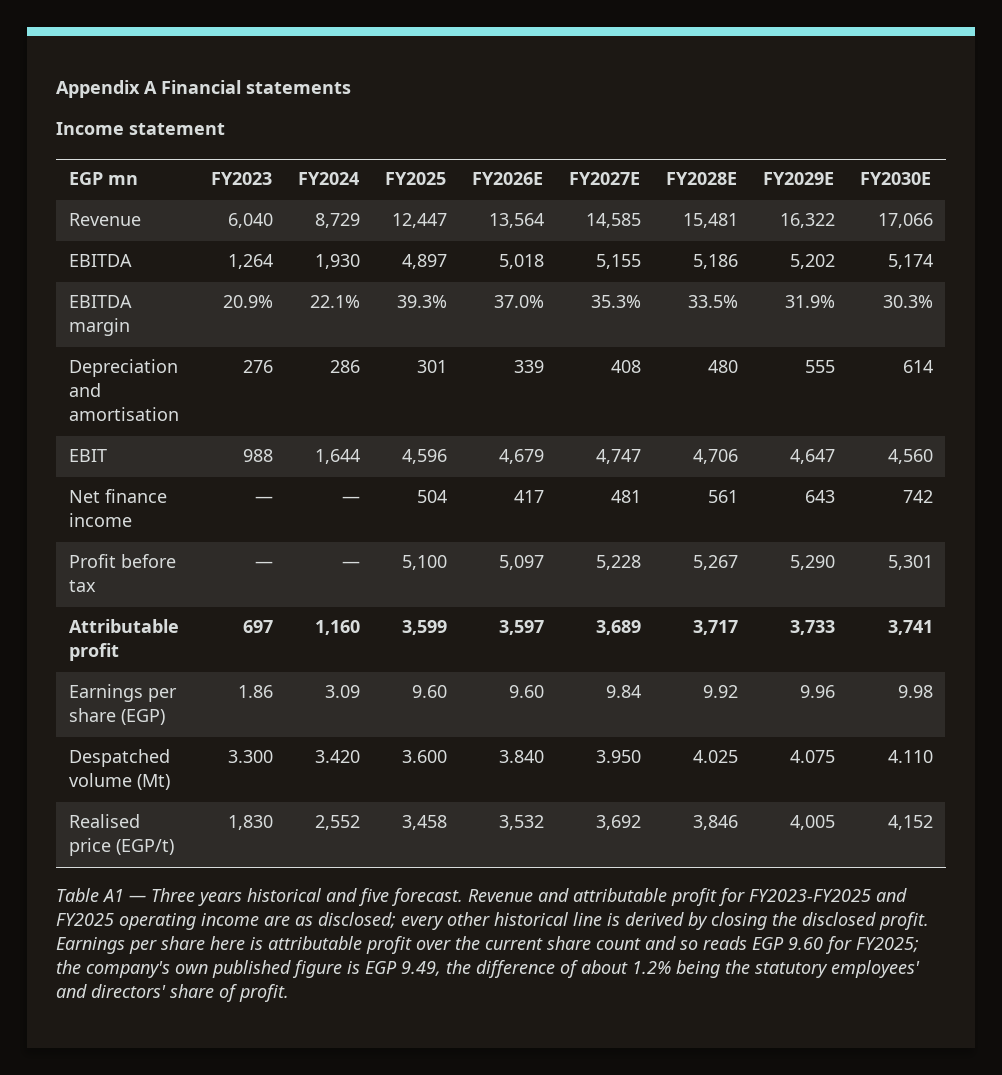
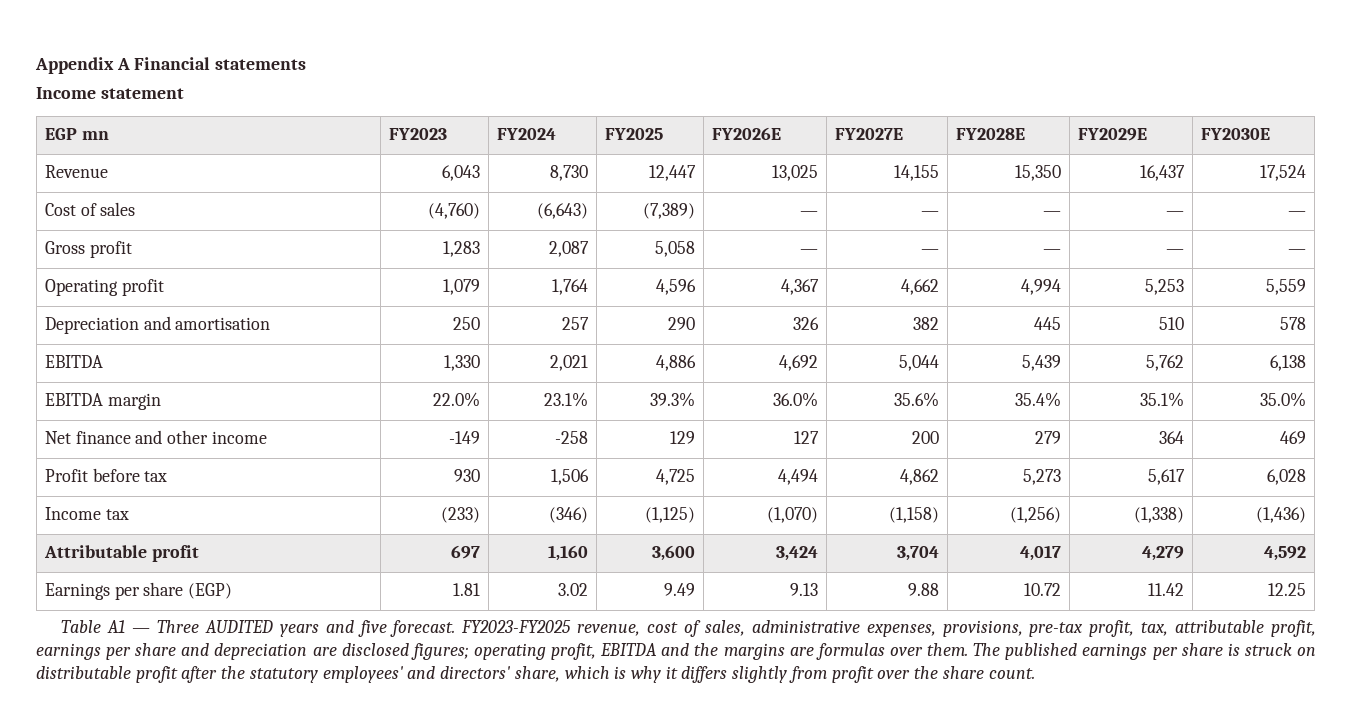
- Revenue | 6,040 | 8,729 | 12,447 | 13,564 | 14,585 | 15,481 | 16,322 | 17,066
- EBITDA | 1,264 | 1,930 | 4,897 | 5,018 | 5,155 | 5,186 | 5,202 | 5,174
- EBITDA margin | 20.9% | 22.1% | 39.3% | 37.0% | 35.3% | 33.5% | 31.9% | 30.3%
- Depreciation and amortisation | 276 | 286 | 301 | 339 | 408 | 480 | 555 | 614
- EBIT | 988 | 1,644 | 4,596 | 4,679 | 4,747 | 4,706 | 4,647 | 4,560
+ Revenue | 6,043 | 8,730 | 12,447 | 13,025 | 14,155 | 15,350 | 16,437 | 17,524
+ Cost of sales | (4,760) | (6,643) | (7,389) | — | — | — | — | —
+ Gross profit | 1,283 | 2,087 | 5,058 | — | — | — | — | —
+ Operating profit | 1,079 | 1,764 | 4,596 | 4,367 | 4,662 | 4,994 | 5,253 | 5,559
+ Depreciation and amortisation | 250 | 257 | 290 | 326 | 382 | 445 | 510 | 578
+ EBITDA | 1,330 | 2,021 | 4,886 | 4,692 | 5,044 | 5,439 | 5,762 | 6,138
+ EBITDA margin | 22.0% | 23.1% | 39.3% | 36.0% | 35.6% | 35.4% | 35.1% | 35.0%
- Net finance income | — | — | 504 | 417 | 481 | 561 | 643 | 742
- Profit before tax | — | — | 5,100 | 5,097 | 5,228 | 5,267 | 5,290 | 5,301
- Attributable profit | 697 | 1,160 | 3,599 | 3,597 | 3,689 | 3,717 | 3,733 | 3,741
- Earnings per share (EGP) | 1.86 | 3.09 | 9.60 | 9.60 | 9.84 | 9.92 | 9.96 | 9.98
- Despatched volume (Mt) | 3.300 | 3.420 | 3.600 | 3.840 | 3.950 | 4.025 | 4.075 | 4.110
- Realised price (EGP/t) | 1,830 | 2,552 | 3,458 | 3,532 | 3,692 | 3,846 | 4,005 | 4,152
+ Net finance and other income | -149 | -258 | 129 | 127 | 200 | 279 | 364 | 469
+ Profit before tax | 930 | 1,506 | 4,725 | 4,494 | 4,862 | 5,273 | 5,617 | 6,028
+ Income tax | (233) | (346) | (1,125) | (1,070) | (1,158) | (1,256) | (1,338) | (1,436)
+ Attributable profit | 697 | 1,160 | 3,600 | 3,424 | 3,704 | 4,017 | 4,279 | 4,592
+ Earnings per share (EGP) | 1.81 | 3.02 | 9.49 | 9.13 | 9.88 | 10.72 | 11.42 | 12.25
- Table A1 — Three years historical and five forecast.
+ Table A1 — Three AUDITED years and five forecast.
- Revenue and attributable profit for FY2023-FY2025 and FY2025 operating income are as disclosed; every other historical line is derived by closing the disclosed profit. Earnings per share here is attributable profit over the current share count and so reads EGP 9.60 for FY2025; the company's own published figure is EGP 9.49, the difference of about 1.2% being the statutory employees' and directors' share of profit.
+ FY2023-FY2025 revenue, cost of sales, administrative expenses, provisions, pre-tax profit, tax, attributable profit, earnings per share and depreciation are disclosed figures; operating profit, EBITDA and the margins are formulas over them. The published earnings per share is struck on distributable profit after the statutory employees' and directors' share, which is why it differs slightly from profit over the share count.

